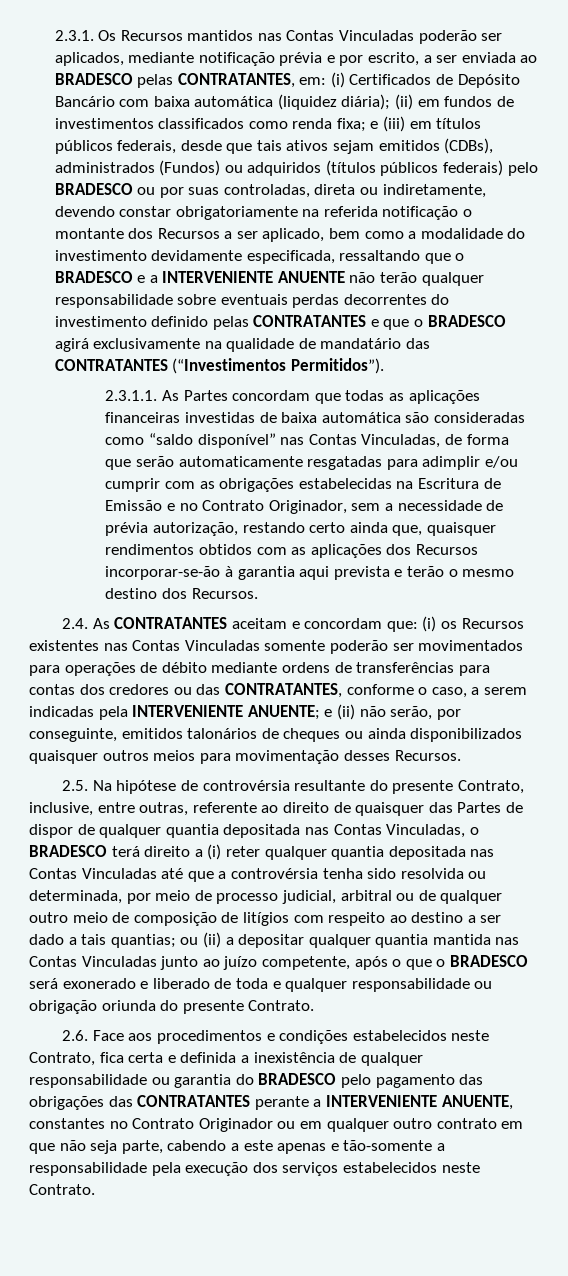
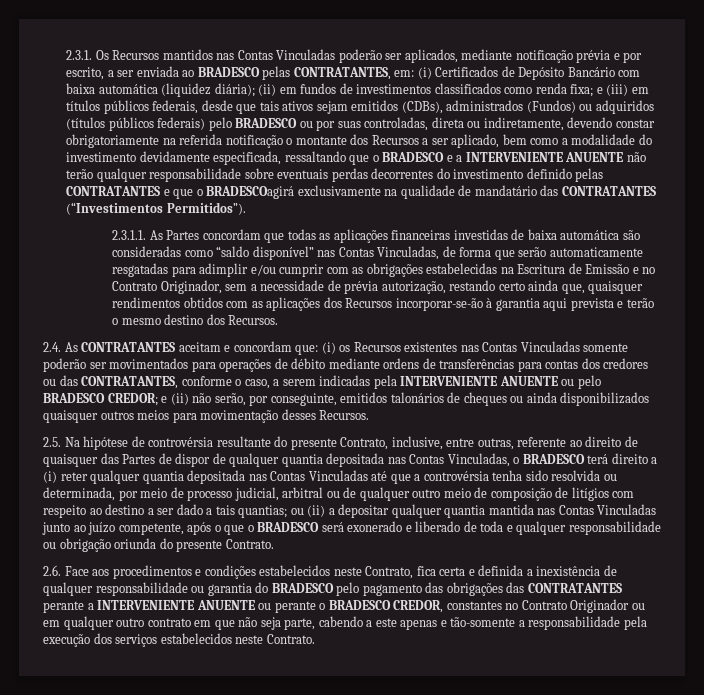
- e (iii) em títulos públicos federais, desde que tais ativos sejam emitidos (CDBs), administrados (Fundos) ou adquiridos (títulos públicos federais) pelo BRADESCO ou por suas controladas, direta ou indiretamente, devendo constar obrigatoriamente na referida notificação o montante dos Recursos a ser aplicado, bem como a modalidade do investimento devidamente especificada, ressaltando que o BRADESCO e a INTERVENIENTE ANUENTE não terão qualquer responsabilidade sobre eventuais perdas decorrentes do investimento definido pelas CONTRATANTES e que o BRADESCO agirá exclusivamente na qualidade de mandatário das CONTRATANTES (“Investimentos Permitidos”).
+ e (iii) em títulos públicos federais, desde que tais ativos sejam emitidos (CDBs), administrados (Fundos) ou adquiridos (títulos públicos federais) pelo BRADESCO ou por suas controladas, direta ou indiretamente, devendo constar obrigatoriamente na referida notificação o montante dos Recursos a ser aplicado, bem como a modalidade do investimento devidamente especificada, ressaltando que o BRADESCO e a INTERVENIENTE ANUENTE não terão qualquer responsabilidade sobre eventuais perdas decorrentes do investimento definido pelas CONTRATANTES e que o BRADESCOagirá exclusivamente na qualidade de mandatário das CONTRATANTES (“Investimentos Permitidos”).
- (i) os Recursos existentes nas Contas Vinculadas somente poderão ser movimentados para operações de débito mediante ordens de transferências para contas dos credores ou das CONTRATANTES, conforme o caso, a serem indicadas pela INTERVENIENTE ANUENTE;
+ (i) os Recursos existentes nas Contas Vinculadas somente poderão ser movimentados para operações de débito mediante ordens de transferências para contas dos credores ou das CONTRATANTES, conforme o caso, a serem indicadas pela INTERVENIENTE ANUENTE ou pelo BRADESCO CREDOR;
- 2.6. Face aos procedimentos e condições estabelecidos neste Contrato, fica certa e definida a inexistência de qualquer responsabilidade ou garantia do BRADESCO pelo pagamento das obrigações das CONTRATANTES perante a INTERVENIENTE ANUENTE, constantes no Contrato Originador ou em qualquer outro contrato em que não seja parte, cabendo a este apenas e tão-somente a responsabilidade pela execução dos serviços estabelecidos neste Contrato.
+ 2.6. Face aos procedimentos e condições estabelecidos neste Contrato, fica certa e definida a inexistência de qualquer responsabilidade ou garantia do BRADESCO pelo pagamento das obrigações das CONTRATANTES perante a INTERVENIENTE ANUENTE ou perante o BRADESCO CREDOR, constantes no Contrato Originador ou em qualquer outro contrato em que não seja parte, cabendo a este apenas e tão-somente a responsabilidade pela execução dos serviços estabelecidos neste Contrato.

